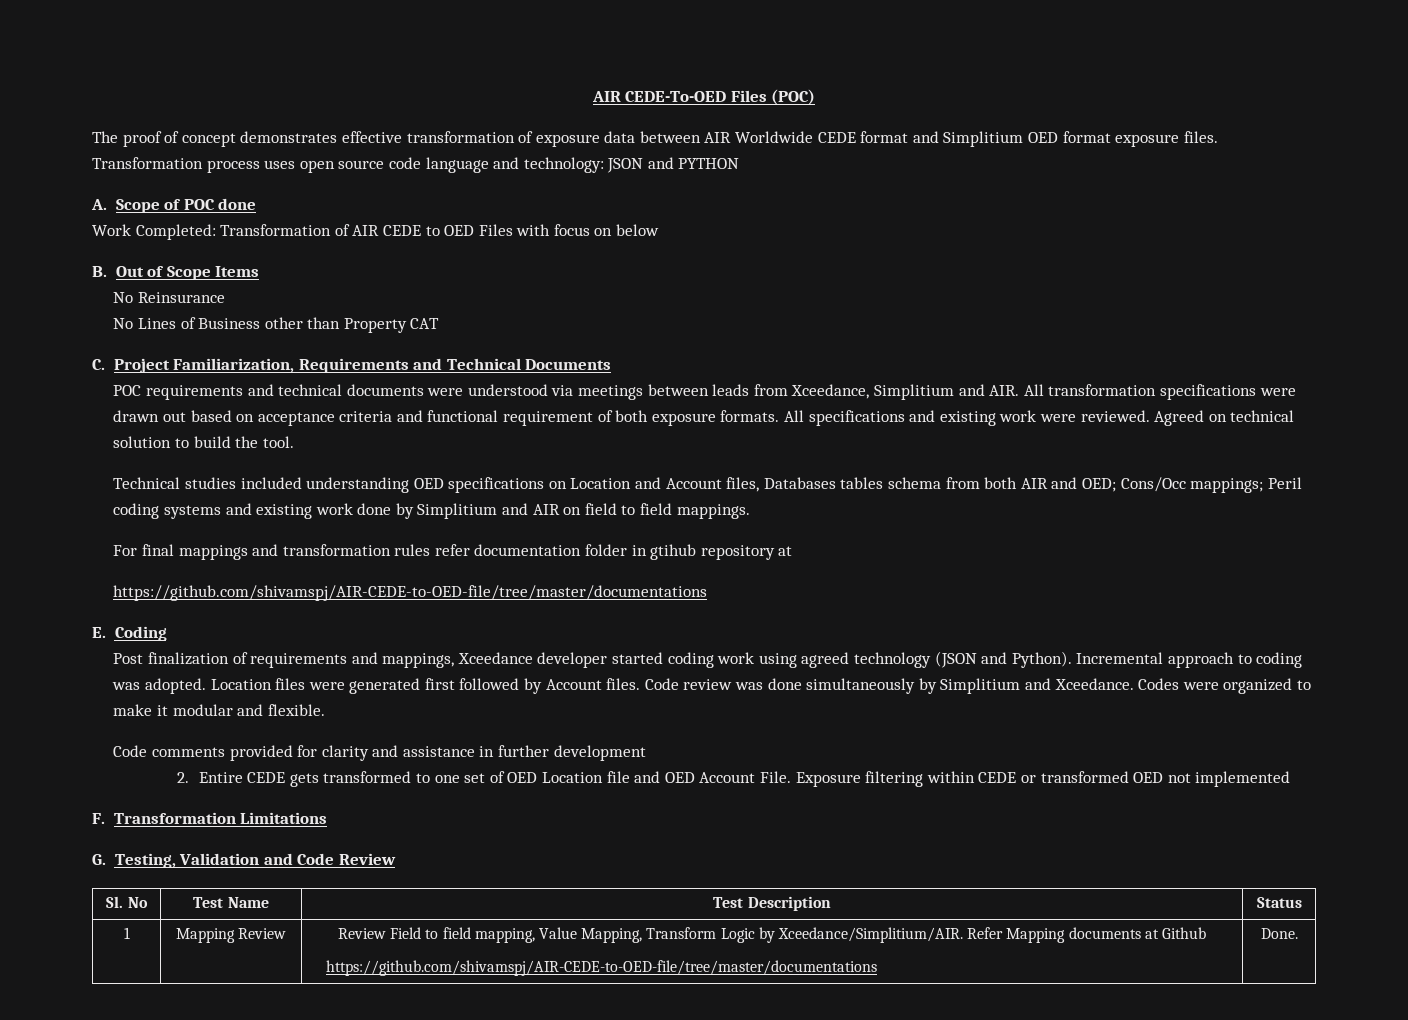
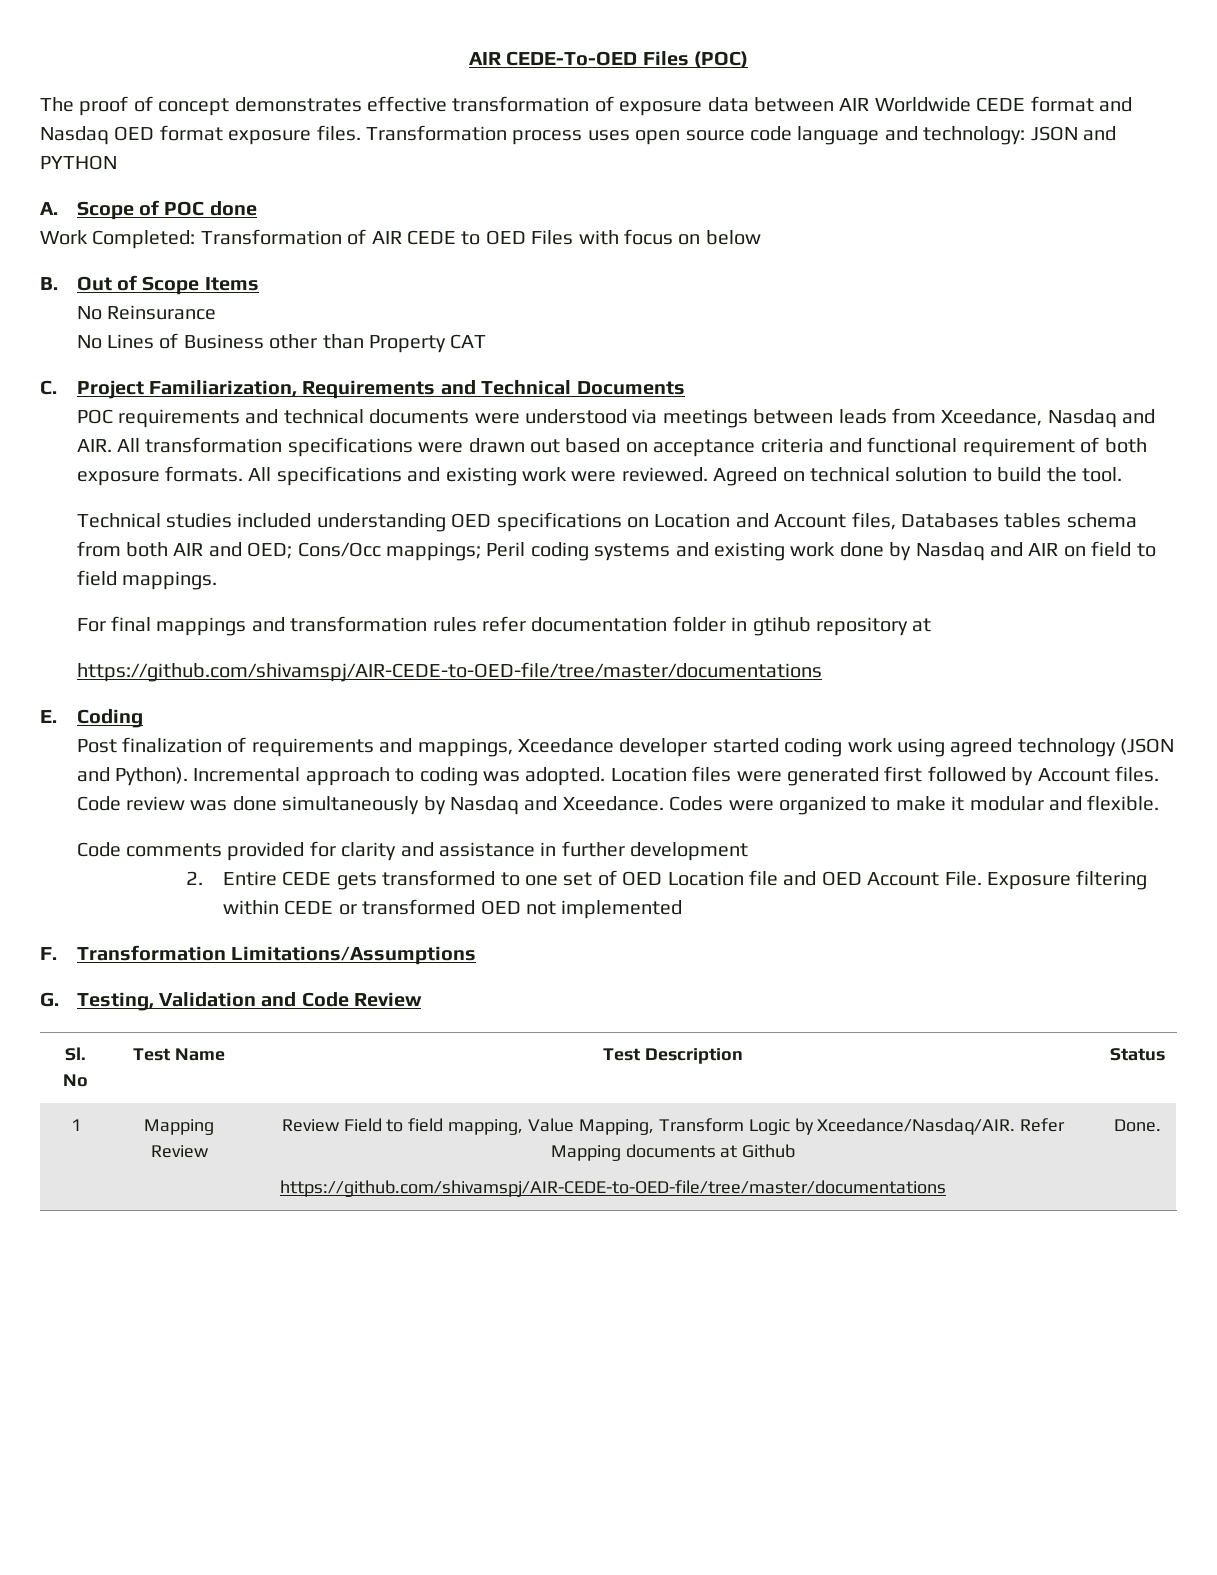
- The proof of concept demonstrates effective transformation of exposure data between AIR Worldwide CEDE format and Simplitium OED format exposure files.
+ The proof of concept demonstrates effective transformation of exposure data between AIR Worldwide CEDE format and Nasdaq OED format exposure files.
- POC requirements and technical documents were understood via meetings between leads from Xceedance, Simplitium and AIR. All transformation specifications were drawn out based on acceptance criteria and functional requirement of both exposure formats.
+ POC requirements and technical documents were understood via meetings between leads from Xceedance, Nasdaq and AIR. All transformation specifications were drawn out based on acceptance criteria and functional requirement of both exposure formats.
- Technical studies included understanding OED specifications on Location and Account files, Databases tables schema from both AIR and OED; Cons/Occ mappings; Peril coding systems and existing work done by Simplitium and AIR on field to field mappings.
+ Technical studies included understanding OED specifications on Location and Account files, Databases tables schema from both AIR and OED; Cons/Occ mappings; Peril coding systems and existing work done by Nasdaq and AIR on field to field mappings.
- Code review was done simultaneously by Simplitium and Xceedance.
+ Code review was done simultaneously by Nasdaq and Xceedance.
- F. Transformation Limitations
+ F. Transformation Limitations/Assumptions
- 1 | Mapping Review | Review Field to field mapping, Value Mapping, Transform Logic by Xceedance/Simplitium/AIR. Refer Mapping documents at Github
+ 1 | Mapping Review | Review Field to field mapping, Value Mapping, Transform Logic by Xceedance/Nasdaq/AIR. Refer Mapping documents at Github

